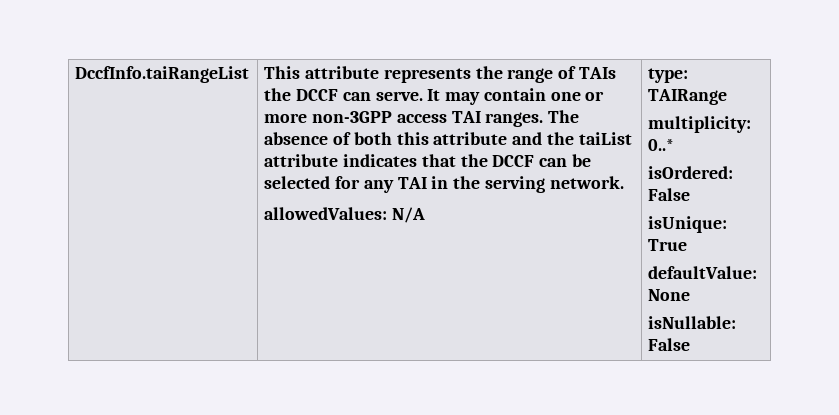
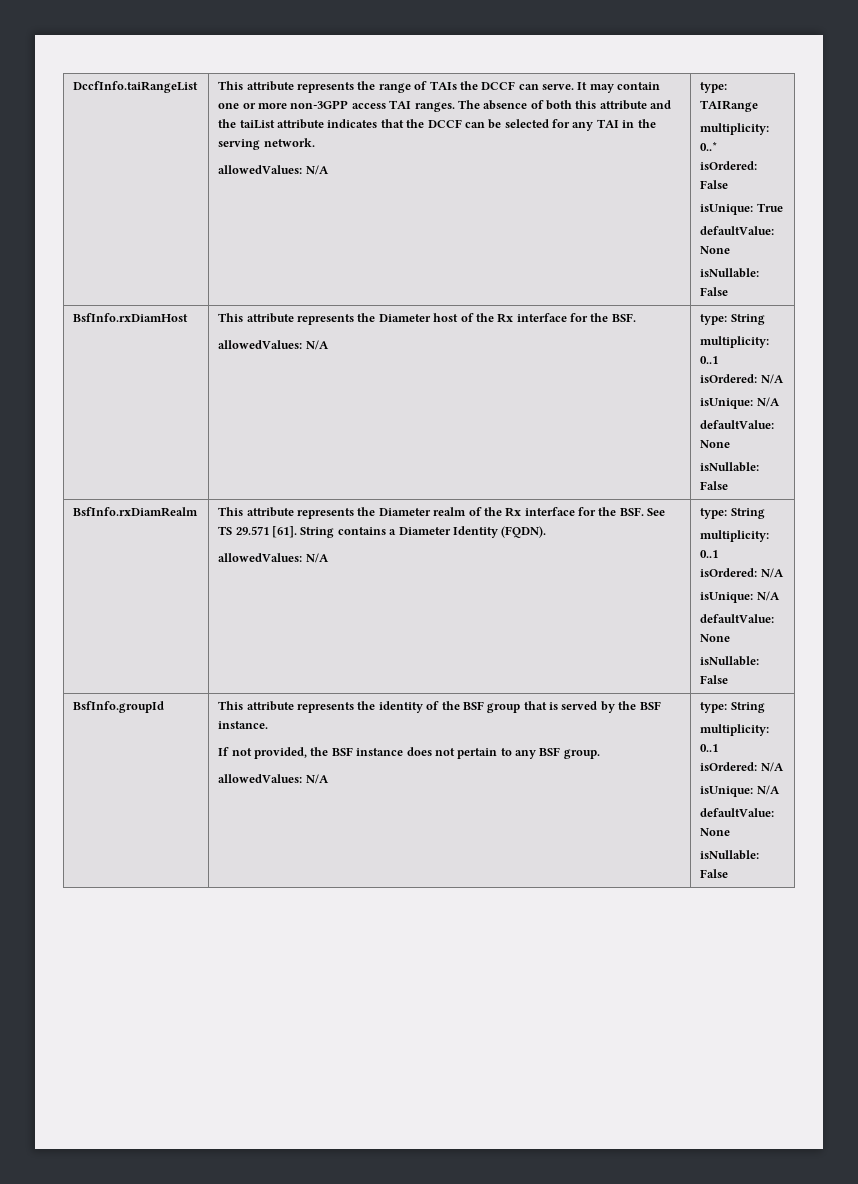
+ BsfInfo.rxDiamHost | This attribute represents the Diameter host of the Rx interface for the BSF.
+ allowedValues: N/A | type: String
+ multiplicity: 0..1
+ isOrdered: N/A
+ isUnique: N/A
+ defaultValue: None
+ isNullable: False
+ BsfInfo.rxDiamRealm | This attribute represents the Diameter realm of the Rx interface for the BSF. See TS 29.571 [61]. String contains a Diameter Identity (FQDN).
+ allowedValues: N/A | type: String
+ multiplicity: 0..1
+ isOrdered: N/A
+ isUnique: N/A
+ defaultValue: None
+ isNullable: False
+ BsfInfo.groupId | This attribute represents the identity of the BSF group that is served by the BSF instance.
+ If not provided, the BSF instance does not pertain to any BSF group.
+ allowedValues: N/A | type: String
+ multiplicity: 0..1
+ isOrdered: N/A
+ isUnique: N/A
+ defaultValue: None
+ isNullable: False

